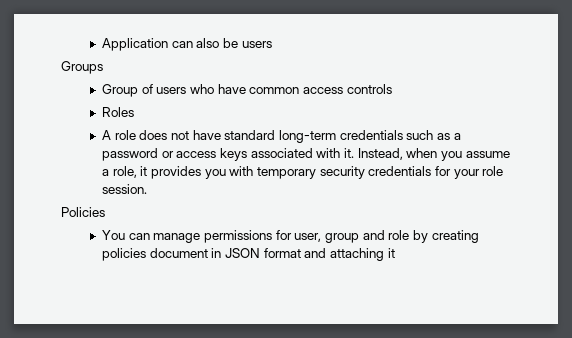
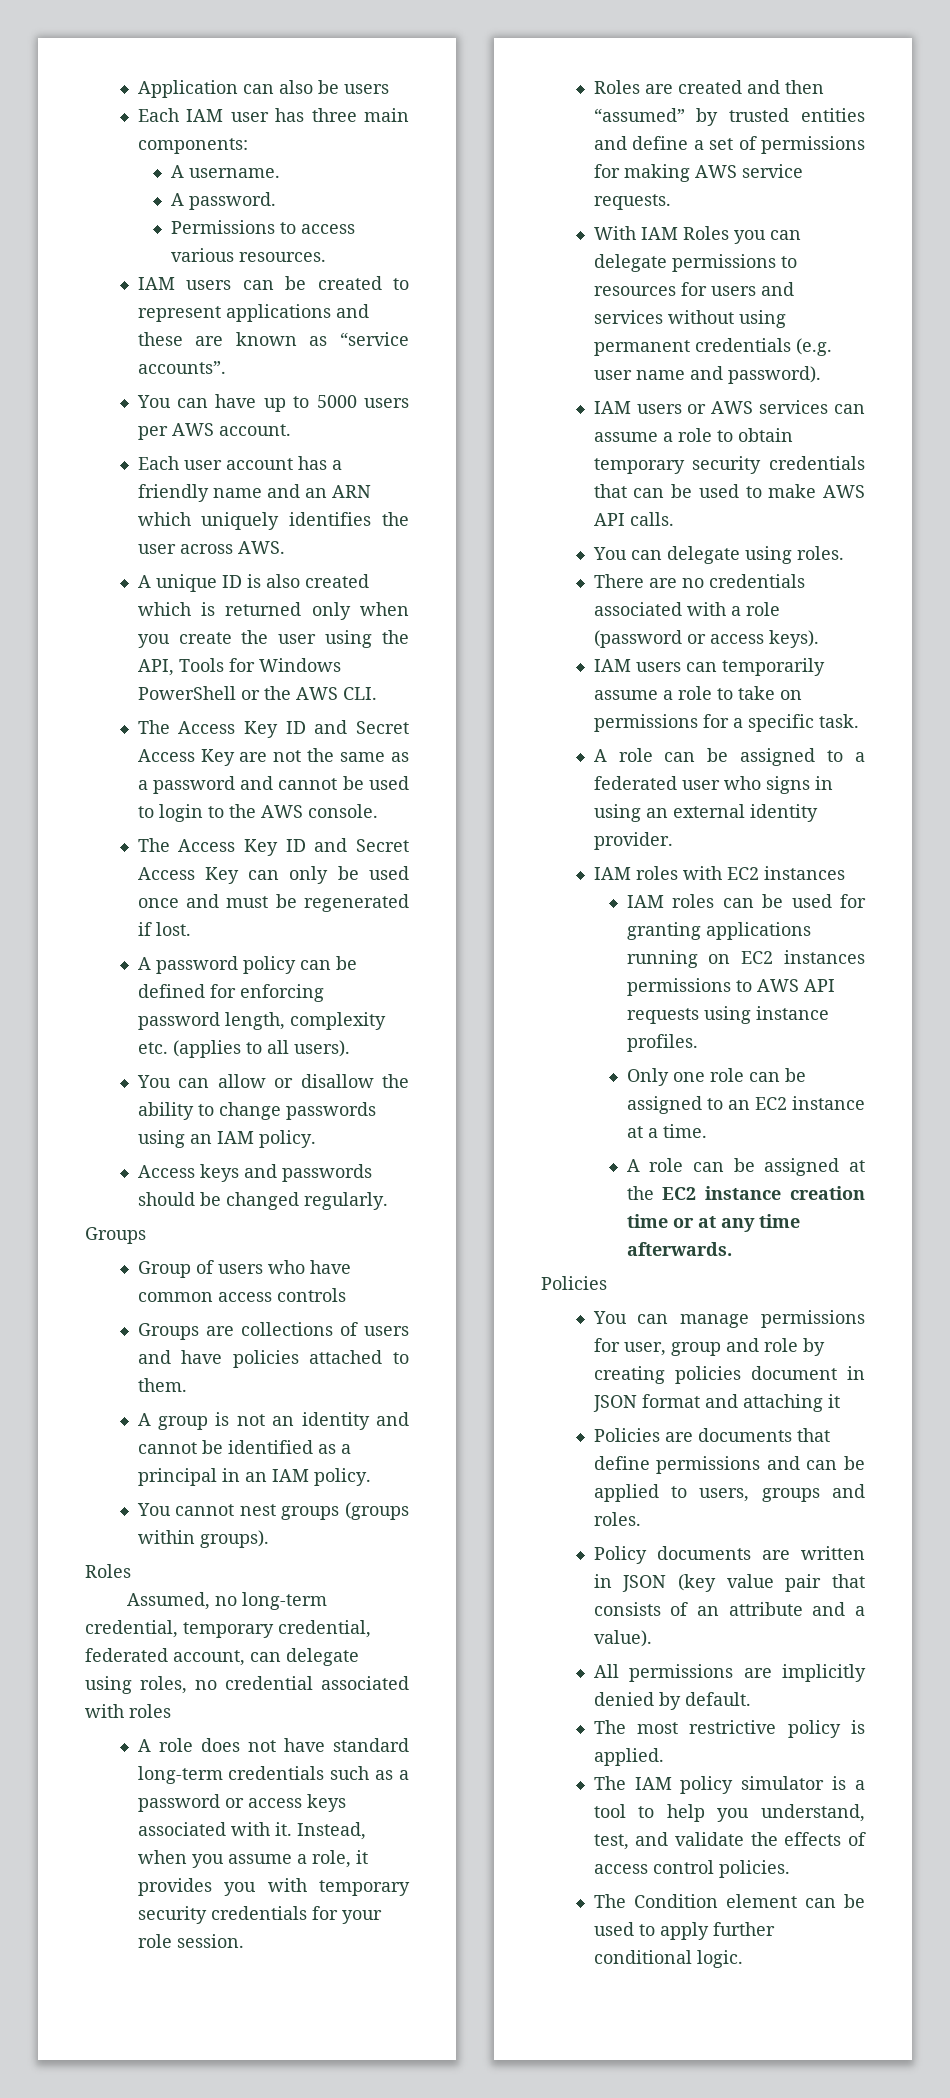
+ Each IAM user has three main components:
+ A username.
+ A password.
+ Permissions to access various resources.
+ IAM users can be created to represent applications and these are known as “service accounts”.
+ You can have up to 5000 users per AWS account.
+ Each user account has a friendly name and an ARN which uniquely identifies the user across AWS.
+ A unique ID is also created which is returned only when you create the user using the API, Tools for Windows PowerShell or the AWS CLI.
+ The Access Key ID and Secret Access Key are not the same as a password and cannot be used to login to the AWS console.
+ The Access Key ID and Secret Access Key can only be used once and must be regenerated if lost.
+ A password policy can be defined for enforcing password length, complexity etc. (applies to all users).
+ You can allow or disallow the ability to change passwords using an IAM policy.
+ Access keys and passwords should be changed regularly.
+ Groups are collections of users and have policies attached to them.
+ A group is not an identity and cannot be identified as a principal in an IAM policy.
+ You cannot nest groups (groups within groups).
  Roles
+ Assumed, no long-term credential, temporary credential, federated account, can delegate using roles, no credential associated with roles
+ Roles are created and then “assumed” by trusted entities and define a set of permissions for making AWS service requests.
+ With IAM Roles you can delegate permissions to resources for users and services without using permanent credentials (e.g. user name and password).
+ IAM users or AWS services can assume a role to obtain temporary security credentials that can be used to make AWS API calls.
+ You can delegate using roles.
+ There are no credentials associated with a role (password or access keys).
+ IAM users can temporarily assume a role to take on permissions for a specific task.
+ A role can be assigned to a federated user who signs in using an external identity provider.
+ IAM roles with EC2 instances
+ IAM roles can be used for granting applications running on EC2 instances permissions to AWS API requests using instance profiles.
+ Only one role can be assigned to an EC2 instance at a time.
+ A role can be assigned at the EC2 instance creation time or at any time afterwards.
+ Policies are documents that define permissions and can be applied to users, groups and roles.
+ Policy documents are written in JSON (key value pair that consists of an attribute and a value).
+ All permissions are implicitly denied by default.
+ The most restrictive policy is applied.
+ The IAM policy simulator is a tool to help you understand, test, and validate the effects of access control policies.
+ The Condition element can be used to apply further conditional logic.

